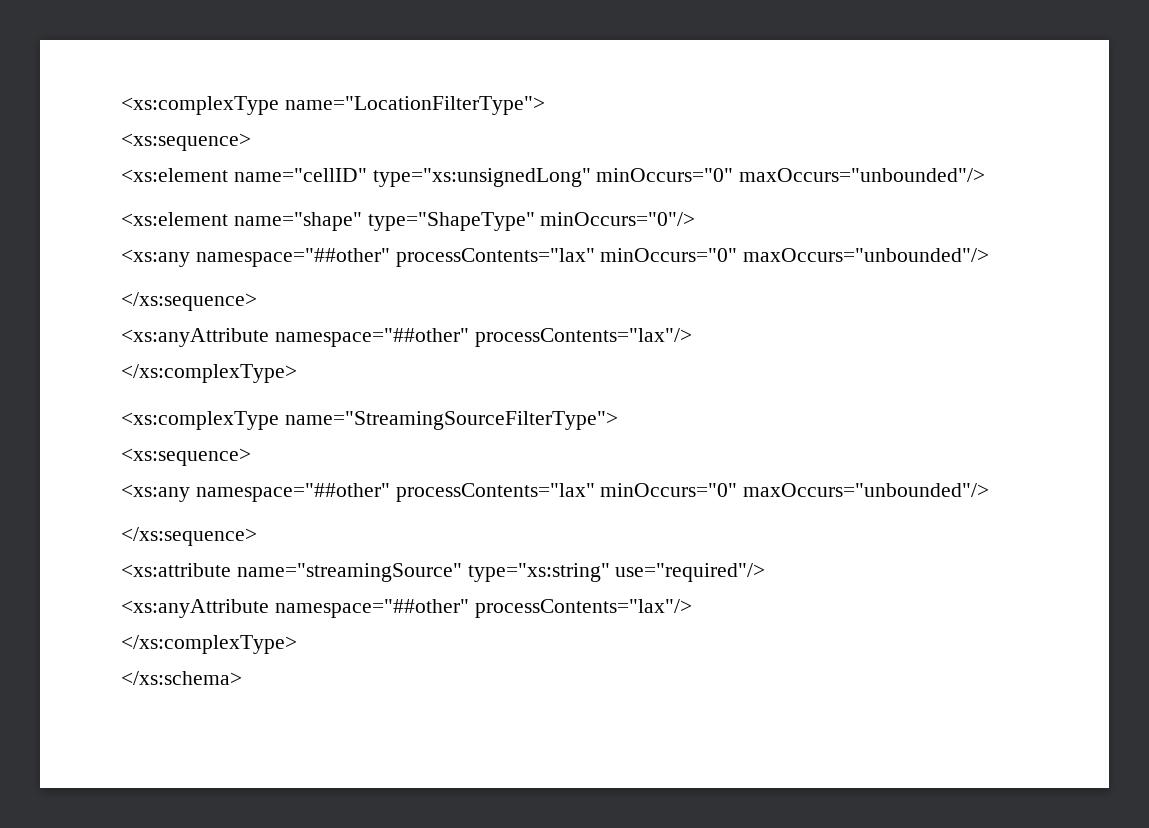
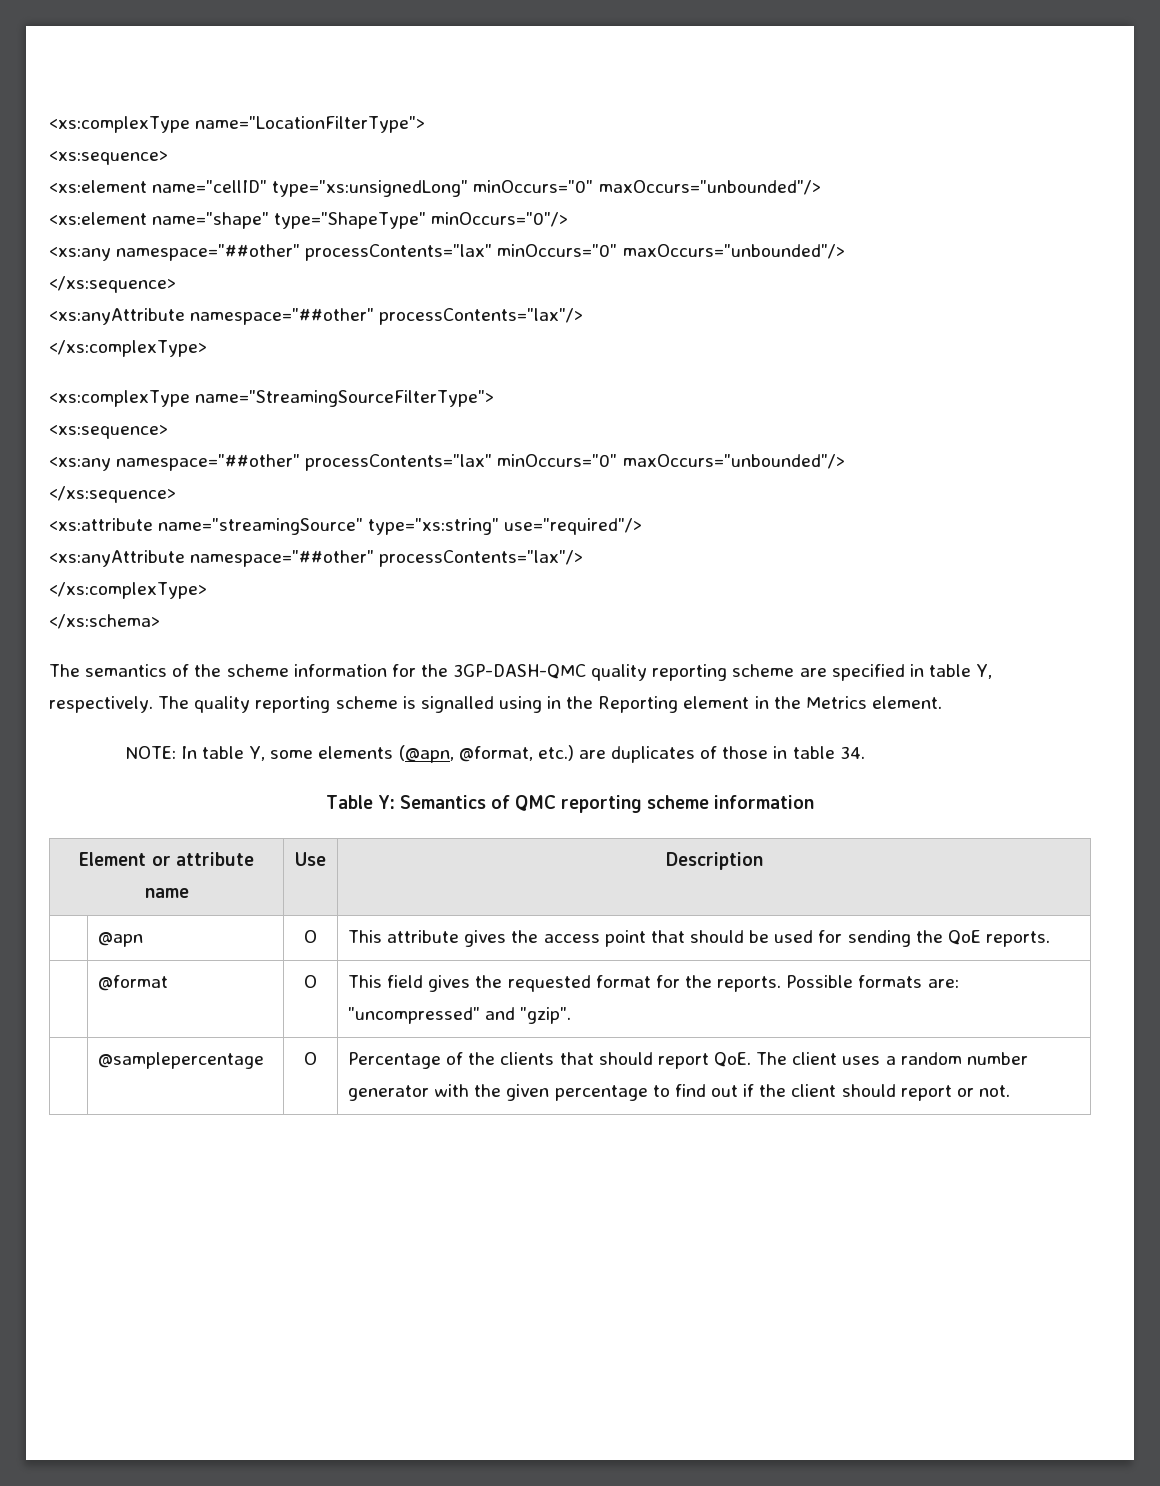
+ The semantics of the scheme information for the 3GP-DASH-QMC quality reporting scheme are specified in table Y, respectively. The quality reporting scheme is signalled using in the Reporting element in the Metrics element.
+ NOTE: In table Y, some elements (@apn, @format, etc.) are duplicates of those in table 34.
+ Table Y: Semantics of QMC reporting scheme information
+ Element or attribute name | Use | Description
+ | @apn | O | This attribute gives the access point that should be used for sending the QoE reports.
+ | @format | O | This field gives the requested format for the reports. Possible formats are: "uncompressed" and "gzip".
+ | @samplepercentage | O | Percentage of the clients that should report QoE. The client uses a random number generator with the given percentage to find out if the client should report or not.

